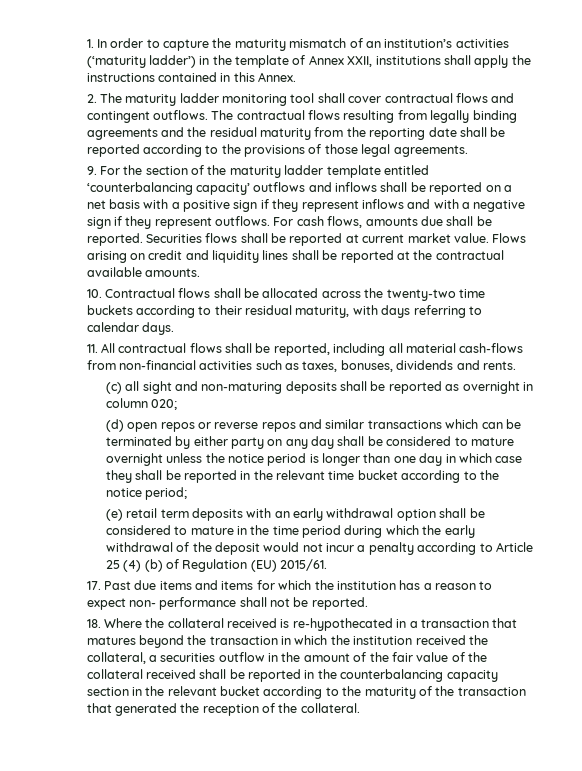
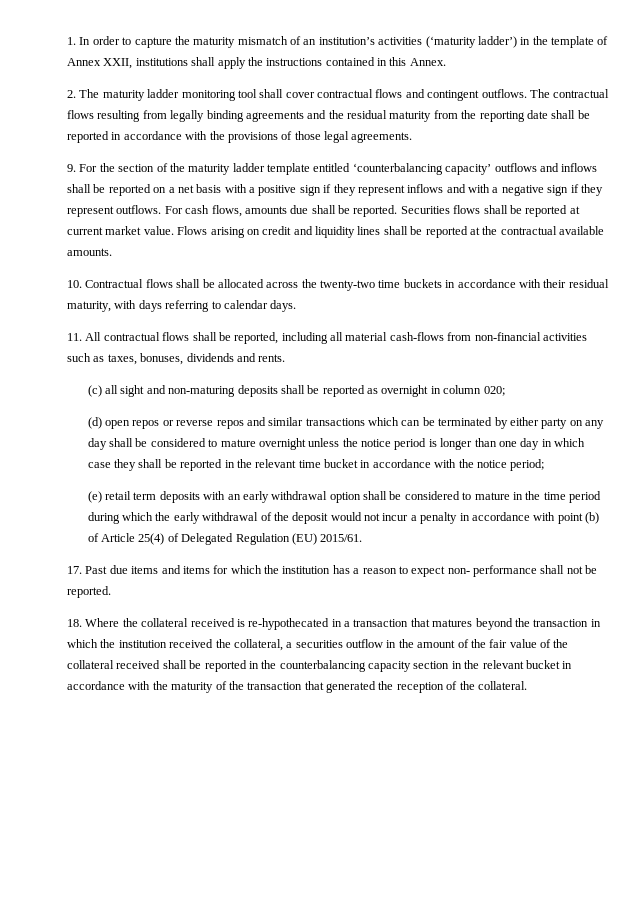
- The contractual flows resulting from legally binding agreements and the residual maturity from the reporting date shall be reported according to the provisions of those legal agreements.
+ The contractual flows resulting from legally binding agreements and the residual maturity from the reporting date shall be reported in accordance with the provisions of those legal agreements.
- 10. Contractual flows shall be allocated across the twenty-two time buckets according to their residual maturity, with days referring to calendar days.
+ 10. Contractual flows shall be allocated across the twenty-two time buckets in accordance with their residual maturity, with days referring to calendar days.
- (d) open repos or reverse repos and similar transactions which can be terminated by either party on any day shall be considered to mature overnight unless the notice period is longer than one day in which case they shall be reported in the relevant time bucket according to the notice period;
+ (d) open repos or reverse repos and similar transactions which can be terminated by either party on any day shall be considered to mature overnight unless the notice period is longer than one day in which case they shall be reported in the relevant time bucket in accordance with the notice period;
- (e) retail term deposits with an early withdrawal option shall be considered to mature in the time period during which the early withdrawal of the deposit would not incur a penalty according to Article 25 (4) (b) of Regulation (EU) 2015/61.
+ (e) retail term deposits with an early withdrawal option shall be considered to mature in the time period during which the early withdrawal of the deposit would not incur a penalty in accordance with point (b) of Article 25(4) of Delegated Regulation (EU) 2015/61.
- 18. Where the collateral received is re-hypothecated in a transaction that matures beyond the transaction in which the institution received the collateral, a securities outflow in the amount of the fair value of the collateral received shall be reported in the counterbalancing capacity section in the relevant bucket according to the maturity of the transaction that generated the reception of the collateral.
+ 18. Where the collateral received is re-hypothecated in a transaction that matures beyond the transaction in which the institution received the collateral, a securities outflow in the amount of the fair value of the collateral received shall be reported in the counterbalancing capacity section in the relevant bucket in accordance with the maturity of the transaction that generated the reception of the collateral.

